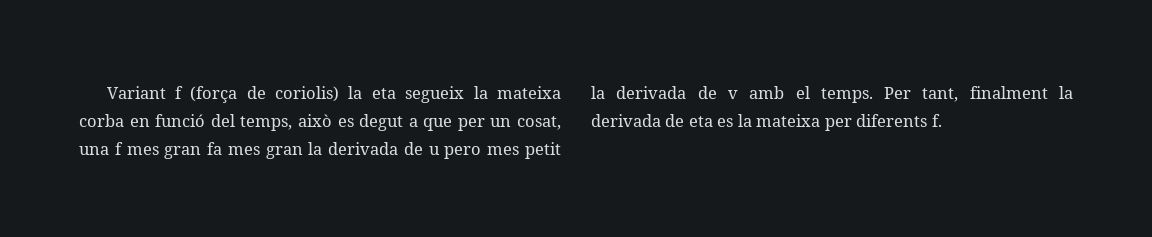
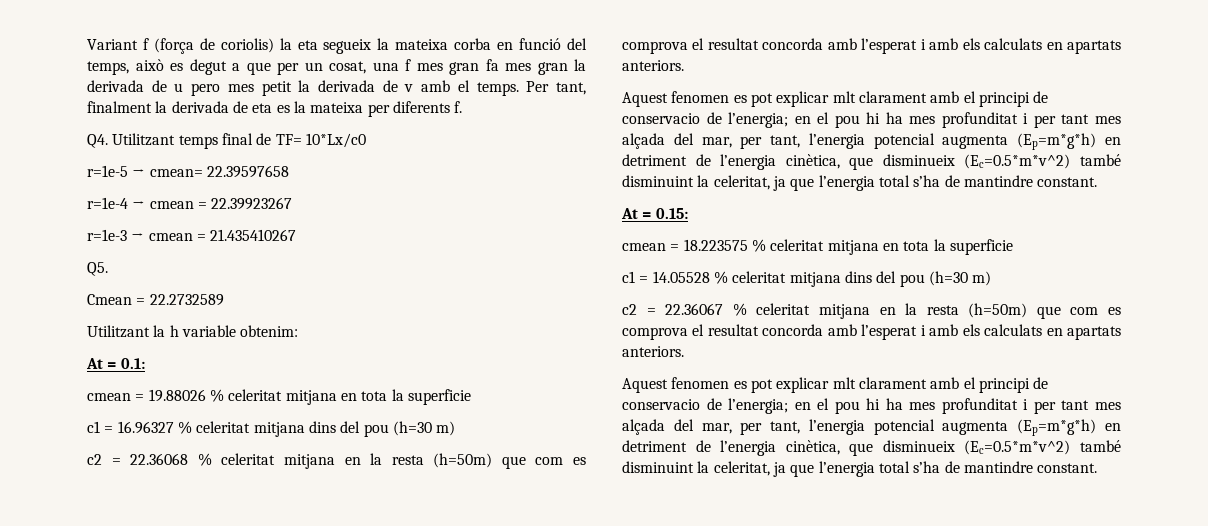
+ Q4. Utilitzant temps final de TF= 10*Lx/c0
+ r=1e-5 → cmean= 22.39597658
+ r=1e-4 → cmean = 22.39923267
+ r=1e-3 → cmean = 21.435410267
+ Q5.
+ Cmean = 22.2732589
+ Utilitzant la h variable obtenim:
+ At = 0.1:
+ cmean = 19.88026 % celeritat mitjana en tota la superficie
+ c1 = 16.96327 % celeritat mitjana dins del pou (h=30 m)
+ c2 = 22.36068 % celeritat mitjana en la resta (h=50m) que com es comprova el resultat concorda amb l’esperat i amb els calculats en apartats anteriors.
+ Aquest fenomen es pot explicar mlt clarament amb el principi de conservacio de l’energia; en el pou hi ha mes profunditat i per tant mes alçada del mar, per tant, l’energia potencial augmenta (Ep=m*g*h) en detriment de l’energia cinètica, que disminueix (Ec=0.5*m*v^2) també disminuint la celeritat, ja que l’energia total s’ha de mantindre constant.
+ At = 0.15:
+ cmean = 18.223575 % celeritat mitjana en tota la superficie
+ c1 = 14.05528 % celeritat mitjana dins del pou (h=30 m)
+ c2 = 22.36067 % celeritat mitjana en la resta (h=50m) que com es comprova el resultat concorda amb l’esperat i amb els calculats en apartats anteriors.
+ Aquest fenomen es pot explicar mlt clarament amb el principi de conservacio de l’energia; en el pou hi ha mes profunditat i per tant mes alçada del mar, per tant, l’energia potencial augmenta (Ep=m*g*h) en detriment de l’energia cinètica, que disminueix (Ec=0.5*m*v^2) també disminuint la celeritat, ja que l’energia total s’ha de mantindre constant.

